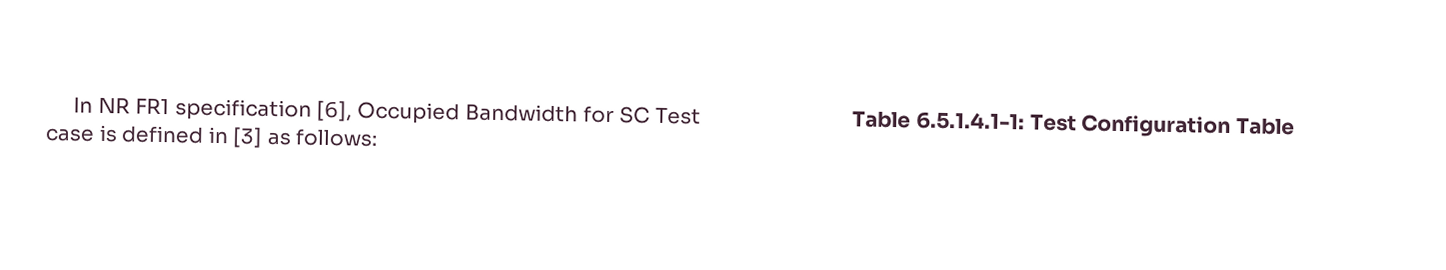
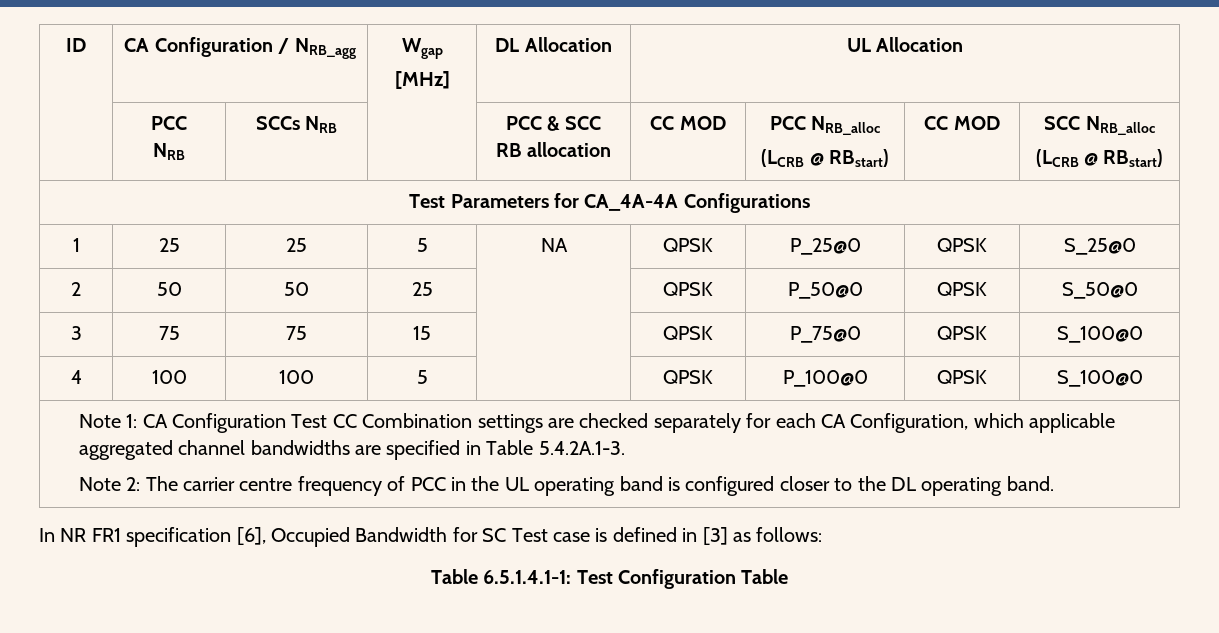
+ ID | CA Configuration / NRB_agg | Wgap
+ [MHz] | DL Allocation | UL Allocation
+ | PCC
+ NRB | SCCs NRB | | PCC & SCC
+ RB allocation | CC MOD | PCC NRB_alloc
+ (LCRB @ RBstart) | CC MOD | SCC NRB_alloc
+ (LCRB @ RBstart)
+ Test Parameters for CA_4A-4A Configurations
+ 1 | 25 | 25 | 5 | NA | QPSK | P_25@0 | QPSK | S_25@0
+ 2 | 50 | 50 | 25 | | QPSK | P_50@0 | QPSK | S_50@0
+ 3 | 75 | 75 | 15 | | QPSK | P_75@0 | QPSK | S_100@0
+ 4 | 100 | 100 | 5 | | QPSK | P_100@0 | QPSK | S_100@0
+ Note 1: CA Configuration Test CC Combination settings are checked separately for each CA Configuration, which applicable aggregated channel bandwidths are specified in Table 5.4.2A.1-3.
+ Note 2: The carrier centre frequency of PCC in the UL operating band is configured closer to the DL operating band.

